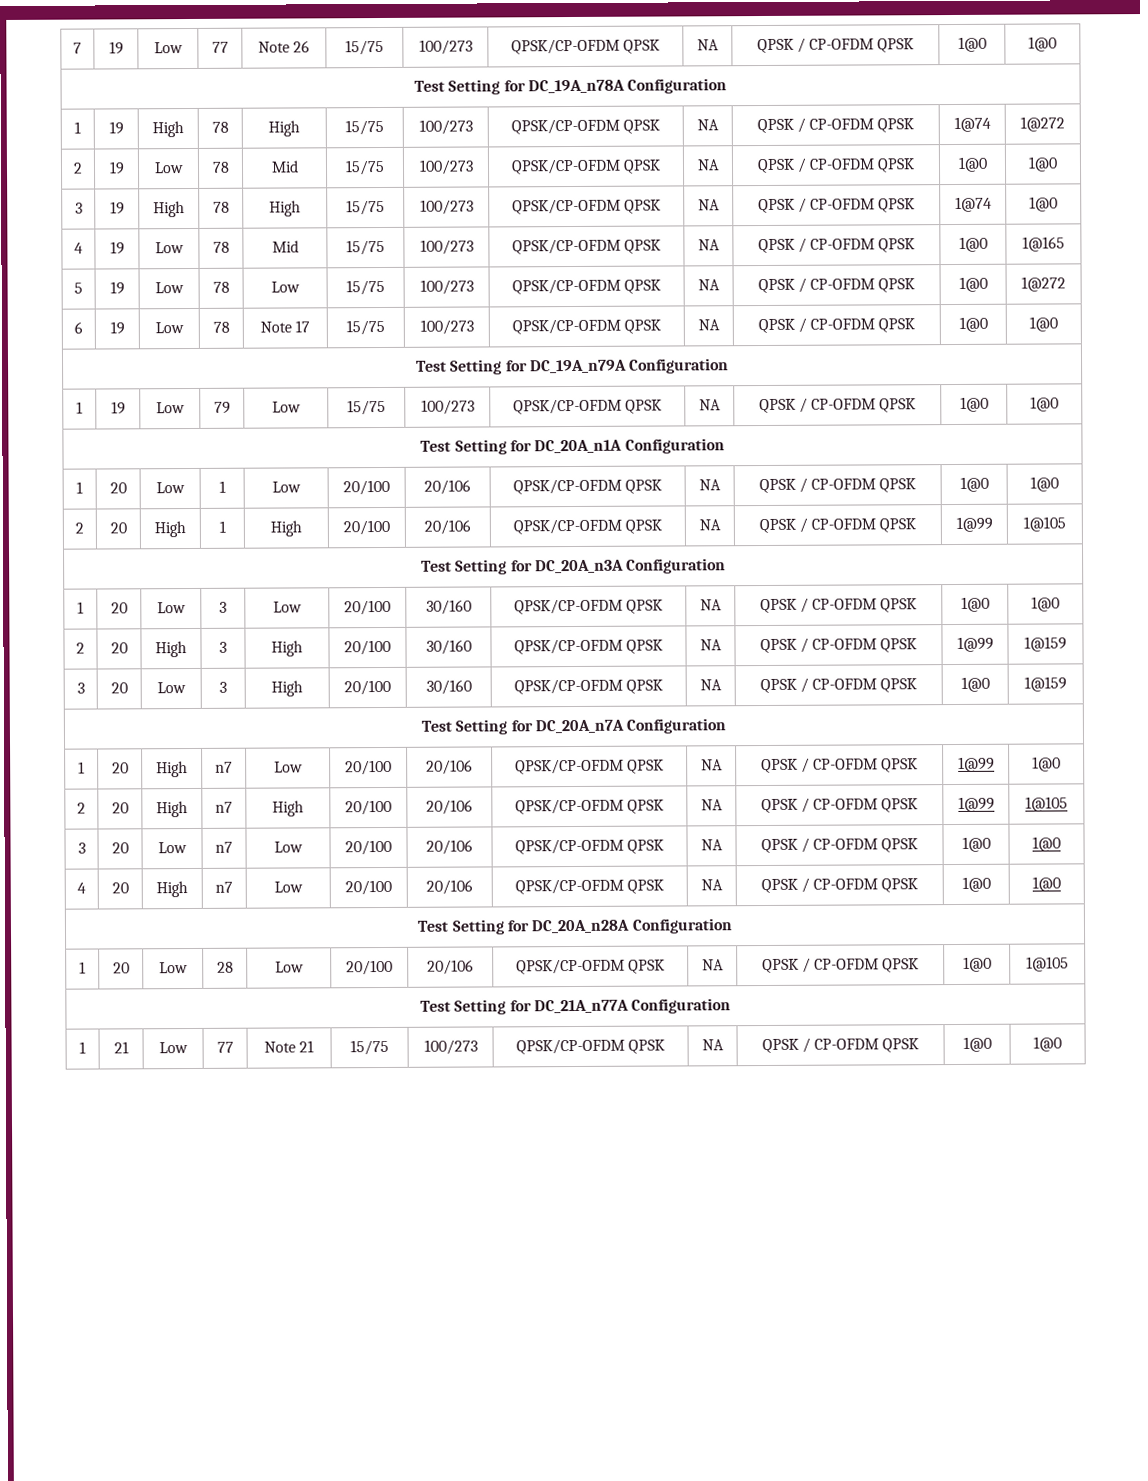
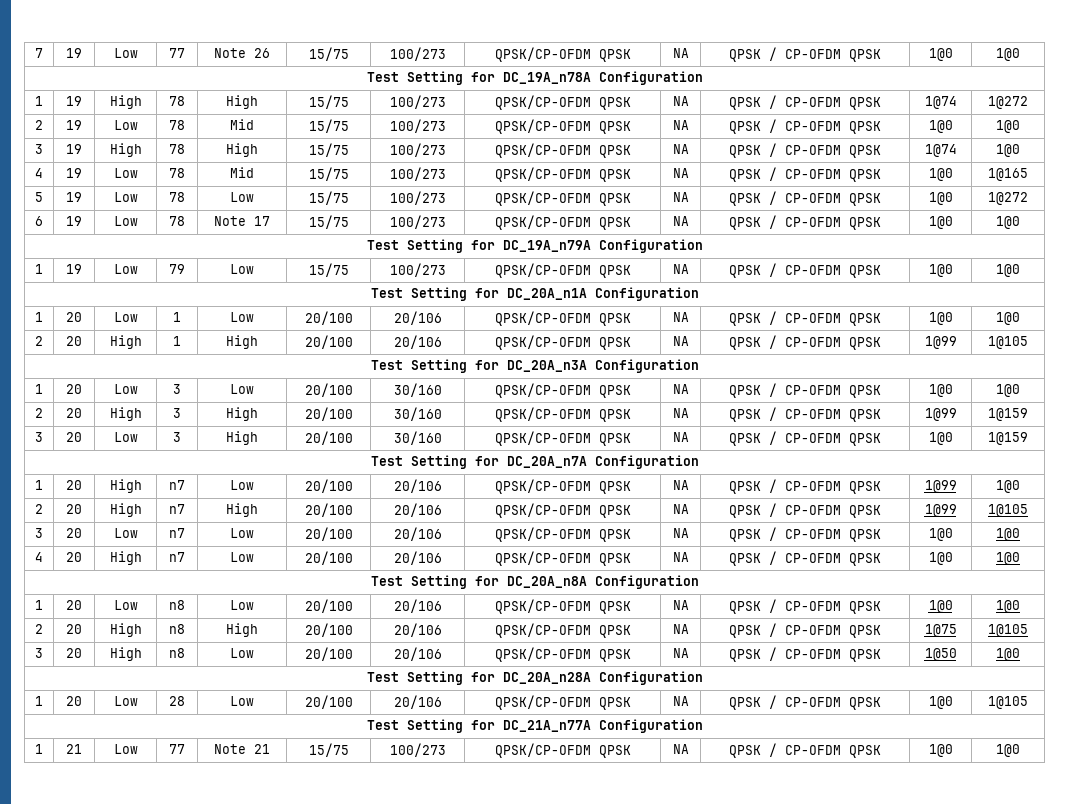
+ Test Setting for DC_20A_n8A Configuration
+ 1 | 20 | Low | n8 | Low | 20/100 | 20/106 | QPSK/CP-OFDM QPSK | NA | QPSK / CP-OFDM QPSK | 1@0 | 1@0
+ 2 | 20 | High | n8 | High | 20/100 | 20/106 | QPSK/CP-OFDM QPSK | NA | QPSK / CP-OFDM QPSK | 1@75 | 1@105
+ 3 | 20 | High | n8 | Low | 20/100 | 20/106 | QPSK/CP-OFDM QPSK | NA | QPSK / CP-OFDM QPSK | 1@50 | 1@0

